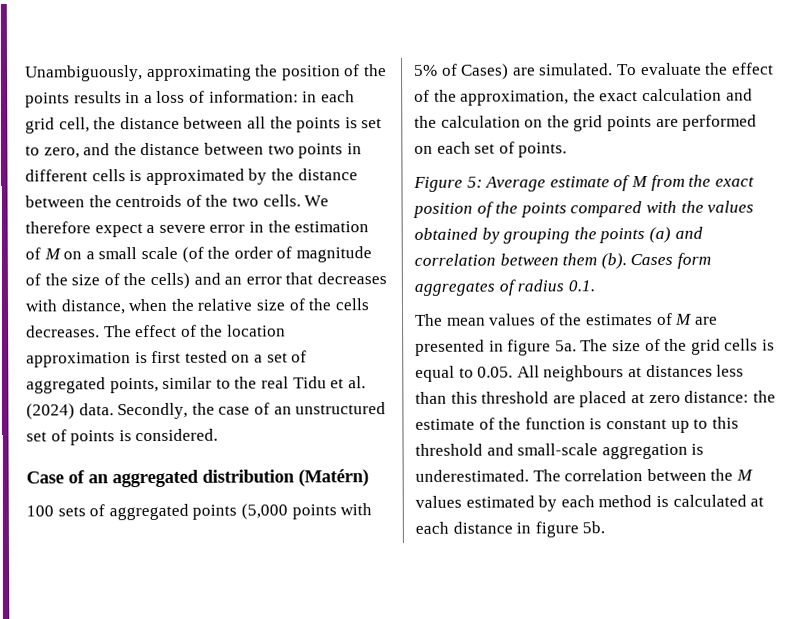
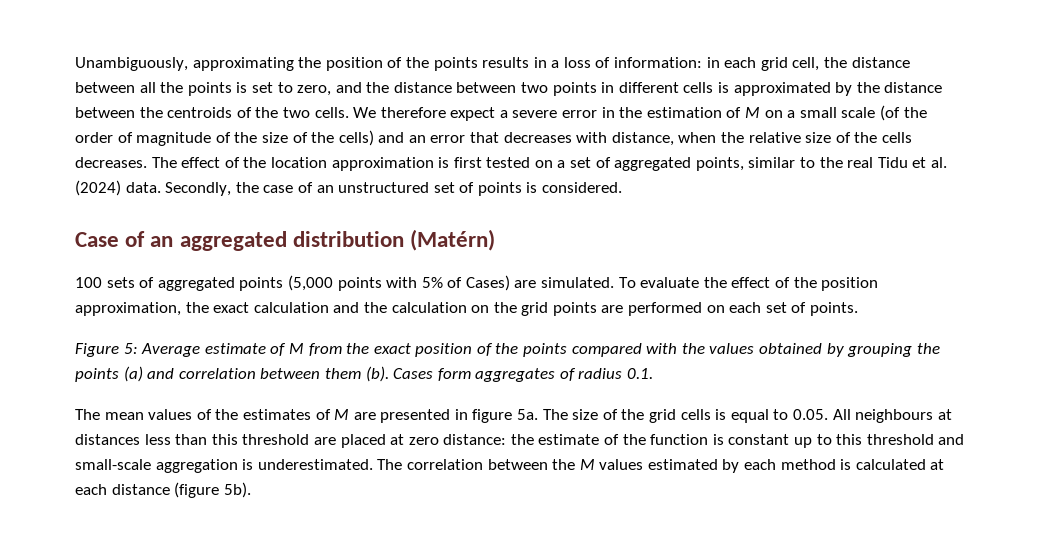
- To evaluate the effect of the approximation, the exact calculation and the calculation on the grid points are performed on each set of points.
+ To evaluate the effect of the position approximation, the exact calculation and the calculation on the grid points are performed on each set of points.
- The correlation between the M values estimated by each method is calculated at each distance in figure 5b.
+ The correlation between the M values estimated by each method is calculated at each distance (figure 5b).

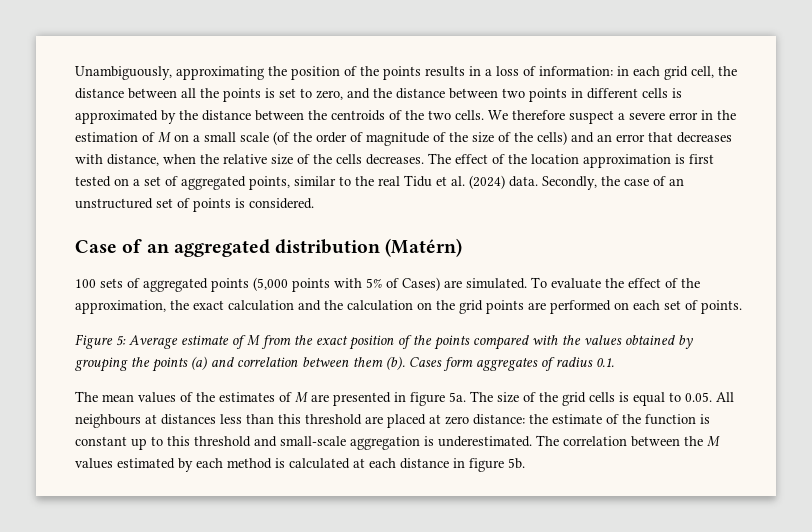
- We therefore expect a severe error in the estimation of M on a small scale (of the order of magnitude of the size of the cells) and an error that decreases with distance, when the relative size of the cells decreases.
+ We therefore suspect a severe error in the estimation of M on a small scale (of the order of magnitude of the size of the cells) and an error that decreases with distance, when the relative size of the cells decreases.
- To evaluate the effect of the position approximation, the exact calculation and the calculation on the grid points are performed on each set of points.
+ To evaluate the effect of the approximation, the exact calculation and the calculation on the grid points are performed on each set of points.
- The correlation between the M values estimated by each method is calculated at each distance (figure 5b).
+ The correlation between the M values estimated by each method is calculated at each distance in figure 5b.

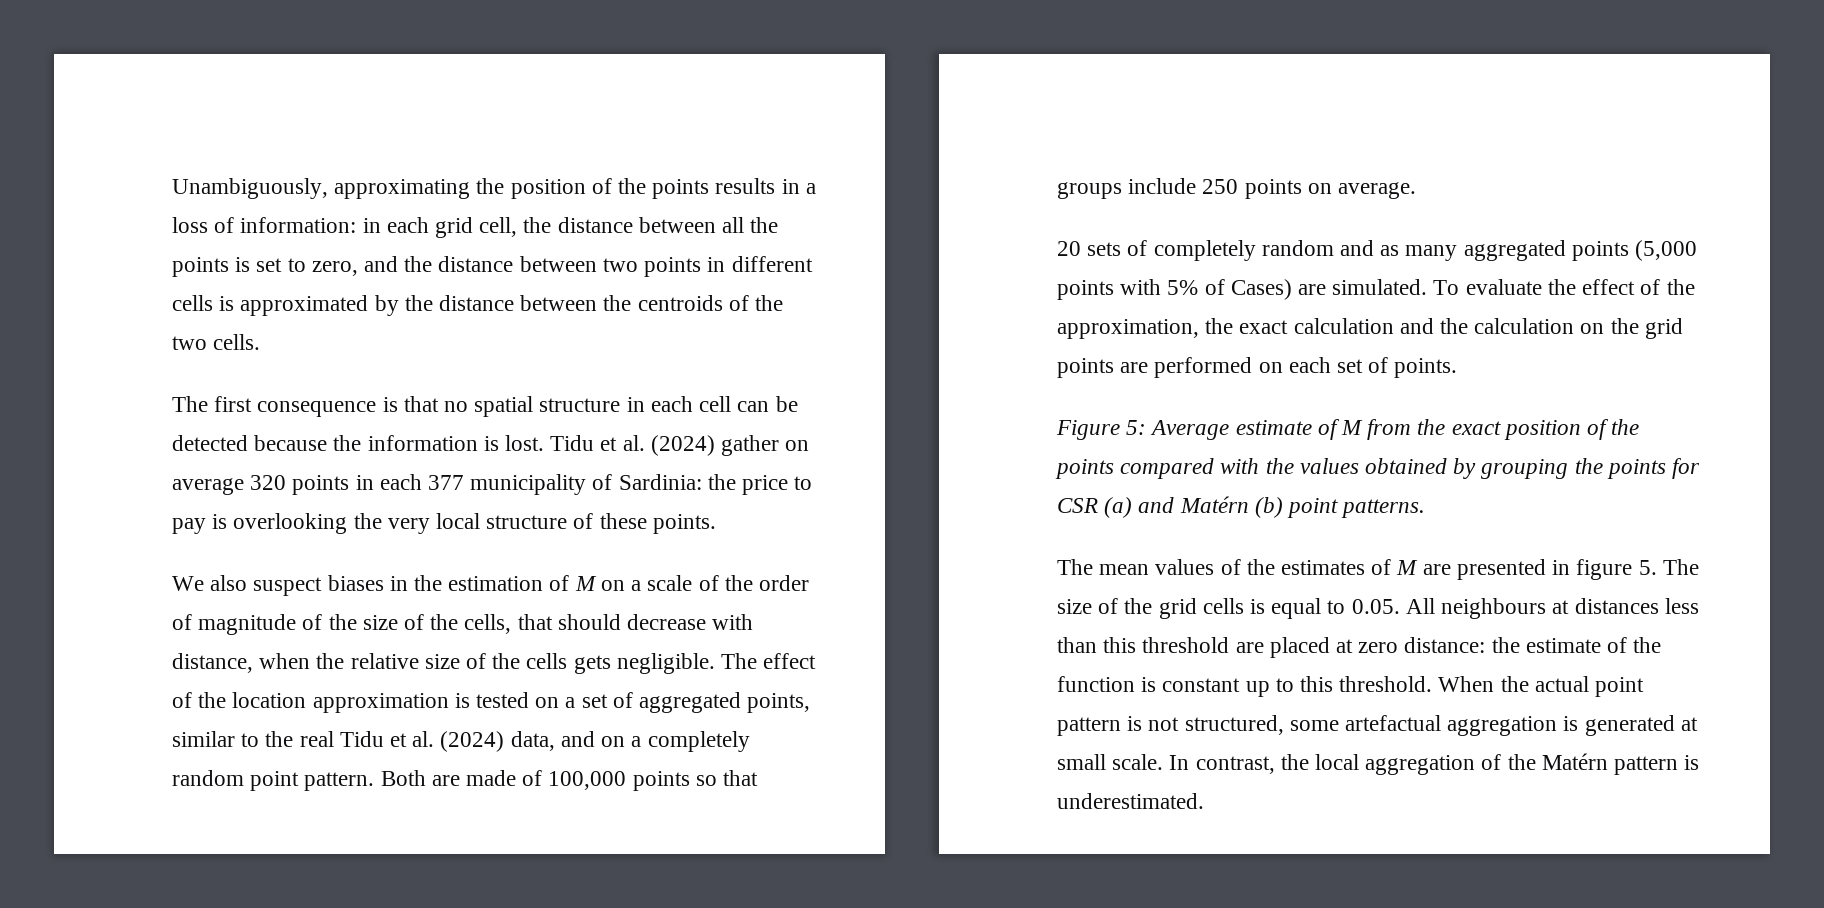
- in each grid cell, the distance between all the points is set to zero, and the distance between two points in different cells is approximated by the distance between the centroids of the two cells. We therefore suspect a severe error in the estimation of M on a small scale (of the order of magnitude of the size of the cells) and an error that decreases with distance, when the relative size of the cells decreases.
+ in each grid cell, the distance between all the points is set to zero, and the distance between two points in different cells is approximated by the distance between the centroids of the two cells.
+ The first consequence is that no spatial structure in each cell can be detected because the information is lost. Tidu et al. (2024) gather on average 320 points in each 377 municipality of Sardinia: the price to pay is overlooking the very local structure of these points.
+ We also suspect biases in the estimation of M on a scale of the order of magnitude of the size of the cells, that should decrease with distance, when the relative size of the cells gets negligible.
- The effect of the location approximation is first tested on a set of aggregated points, similar to the real Tidu et al. (2024) data. Secondly, the case of an unstructured set of points is considered.
- Case of an aggregated distribution (Matérn)
- 100 sets of aggregated points (5,000 points with 5% of Cases) are simulated.
+ The effect of the location approximation is tested on a set of aggregated points, similar to the real Tidu et al. (2024) data, and on a completely random point pattern. Both are made of 100,000 points so that groups include 250 points on average.
+ 20 sets of completely random and as many aggregated points (5,000 points with 5% of Cases) are simulated.
- Figure 5: Average estimate of M from the exact position of the points compared with the values obtained by grouping the points (a) and correlation between them (b). Cases form aggregates of radius 0.1.
+ Figure 5: Average estimate of M from the exact position of the points compared with the values obtained by grouping the points for CSR (a) and Matérn (b) point patterns.
- The mean values of the estimates of M are presented in figure 5a. The size of the grid cells is equal to 0.05. All neighbours at distances less than this threshold are placed at zero distance: the estimate of the function is constant up to this threshold and small-scale aggregation is underestimated. The correlation between the M values estimated by each method is calculated at each distance in figure 5b.
+ The mean values of the estimates of M are presented in figure 5. The size of the grid cells is equal to 0.05. All neighbours at distances less than this threshold are placed at zero distance: the estimate of the function is constant up to this threshold. When the actual point pattern is not structured, some artefactual aggregation is generated at small scale. In contrast, the local aggregation of the Matérn pattern is underestimated.

